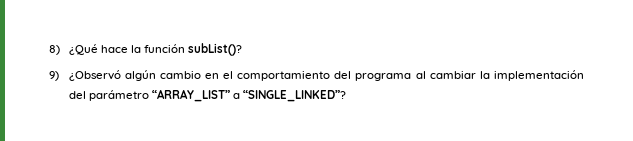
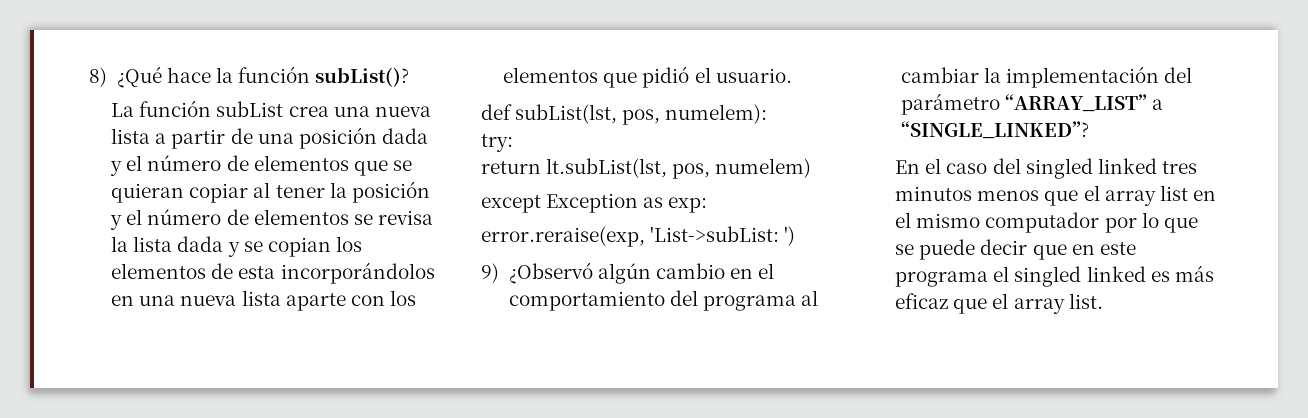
+ La función subList crea una nueva lista a partir de una posición dada y el número de elementos que se quieran copiar al tener la posición y el número de elementos se revisa la lista dada y se copian los elementos de esta incorporándolos en una nueva lista aparte con los elementos que pidió el usuario.
+ def subList(lst, pos, numelem):
+ try:
+ return lt.subList(lst, pos, numelem)
+ except Exception as exp:
+ error.reraise(exp, 'List->subList: ')
+ En el caso del singled linked tres minutos menos que el array list en el mismo computador por lo que se puede decir que en este programa el singled linked es más eficaz que el array list.

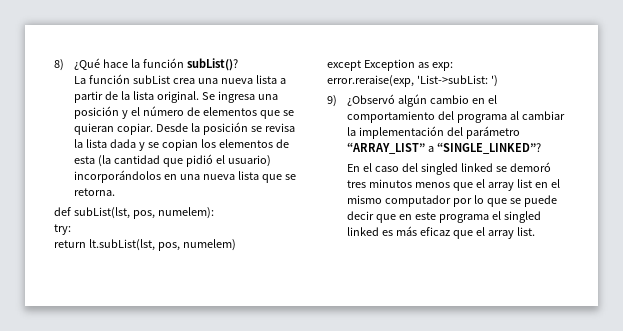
- La función subList crea una nueva lista a partir de una posición dada y el número de elementos que se quieran copiar al tener la posición y el número de elementos se revisa la lista dada y se copian los elementos de esta incorporándolos en una nueva lista aparte con los elementos que pidió el usuario.
+ La función subList crea una nueva lista a partir de la lista original. Se ingresa una posición y el número de elementos que se quieran copiar. Desde la posición se revisa la lista dada y se copian los elementos de esta (la cantidad que pidió el usuario) incorporándolos en una nueva lista que se retorna.
- En el caso del singled linked tres minutos menos que el array list en el mismo computador por lo que se puede decir que en este programa el singled linked es más eficaz que el array list.
+ En el caso del singled linked se demoró tres minutos menos que el array list en el mismo computador por lo que se puede decir que en este programa el singled linked es más eficaz que el array list.

